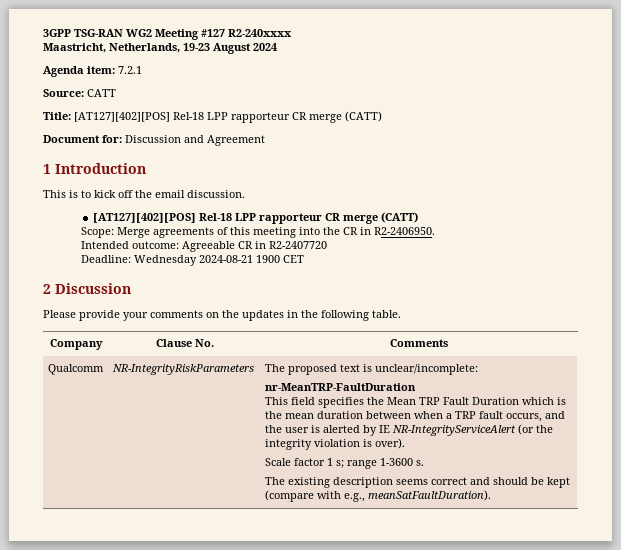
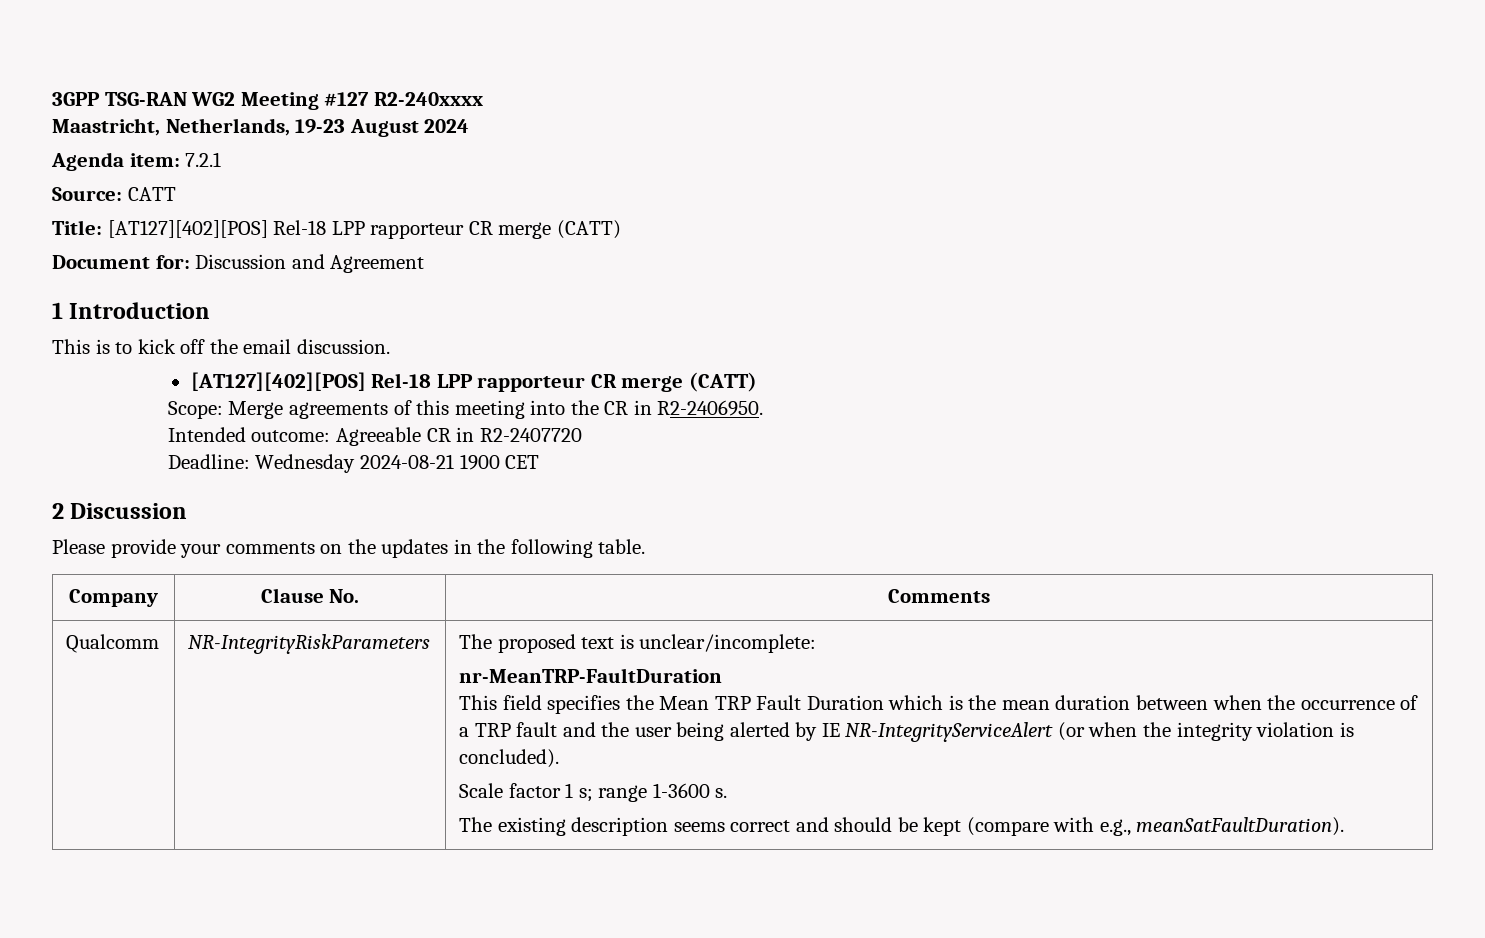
- This field specifies the Mean TRP Fault Duration which is the mean duration between when a TRP fault occurs, and the user is alerted by IE NR-IntegrityServiceAlert (or the integrity violation is over).
+ This field specifies the Mean TRP Fault Duration which is the mean duration between when the occurrence of a TRP fault and the user being alerted by IE NR-IntegrityServiceAlert (or when the integrity violation is concluded).

